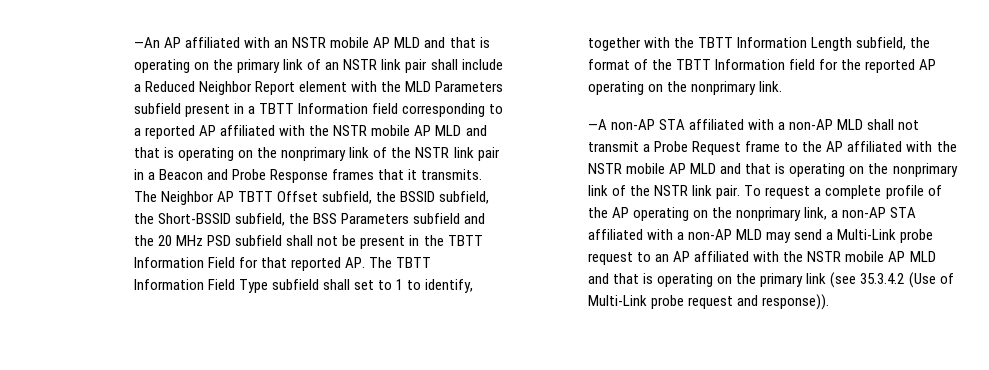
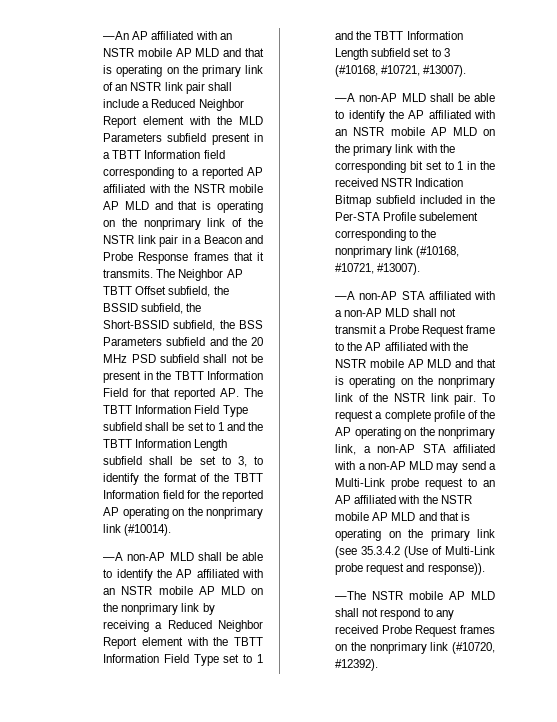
- The Neighbor AP TBTT Offset subfield, the BSSID subfield, the Short-BSSID subfield, the BSS Parameters subfield and the 20 MHz PSD subfield shall not be present in the TBTT Information Field for that reported AP. The TBTT Information Field Type subfield shall set to 1 to identify, together with the TBTT Information Length subfield, the format of the TBTT Information field for the reported AP operating on the nonprimary link.
+ The Neighbor AP TBTT Offset subfield, the BSSID subfield, the Short-BSSID subfield, the BSS Parameters subfield and the 20 MHz PSD subfield shall not be present in the TBTT Information Field for that reported AP. The TBTT Information Field Type subfield shall be set to 1 and the TBTT Information Length subfield shall be set to 3, to identify the format of the TBTT Information field for the reported AP operating on the nonprimary link (#10014).
+ —A non-AP MLD shall be able to identify the AP affiliated with an NSTR mobile AP MLD on the nonprimary link by receiving a Reduced Neighbor Report element with the TBTT Information Field Type set to 1 and the TBTT Information Length subfield set to 3 (#10168, #10721, #13007).
+ —A non-AP MLD shall be able to identify the AP affiliated with an NSTR mobile AP MLD on the primary link with the corresponding bit set to 1 in the received NSTR Indication Bitmap subfield included in the Per-STA Profile subelement corresponding to the nonprimary link (#10168, #10721, #13007).
+ —The NSTR mobile AP MLD shall not respond to any received Probe Request frames on the nonprimary link (#10720, #12392).

